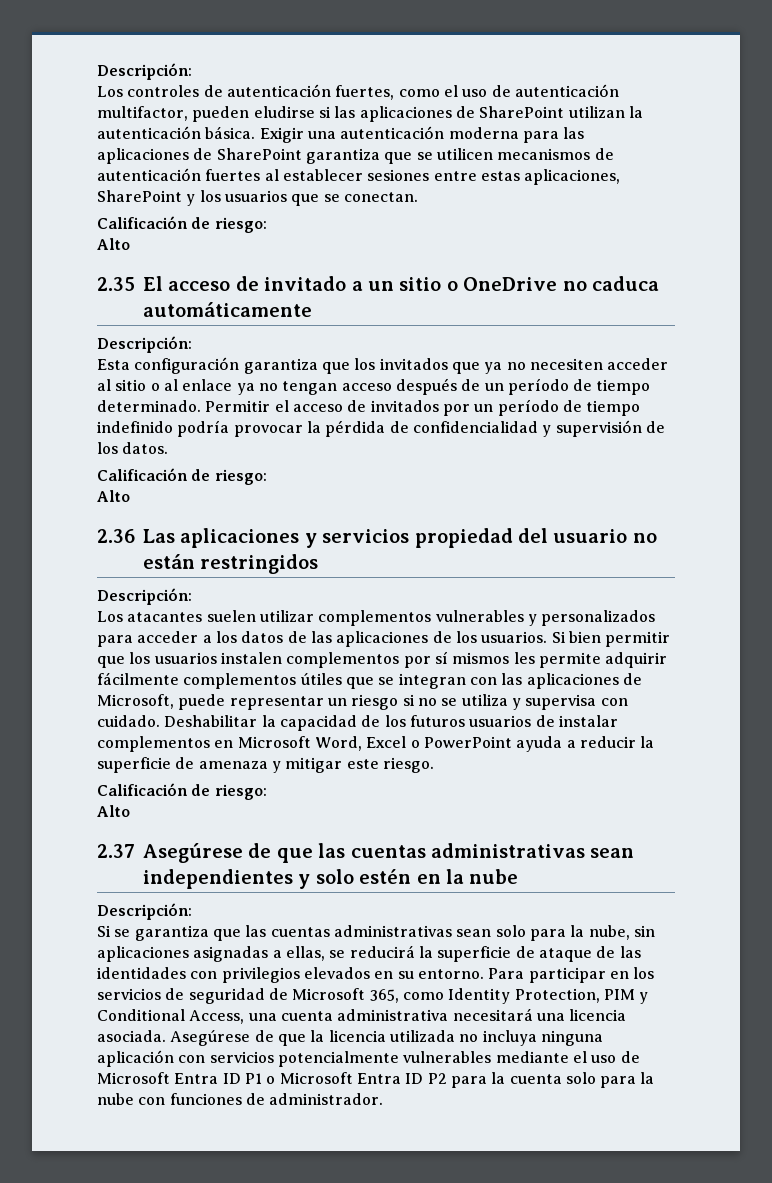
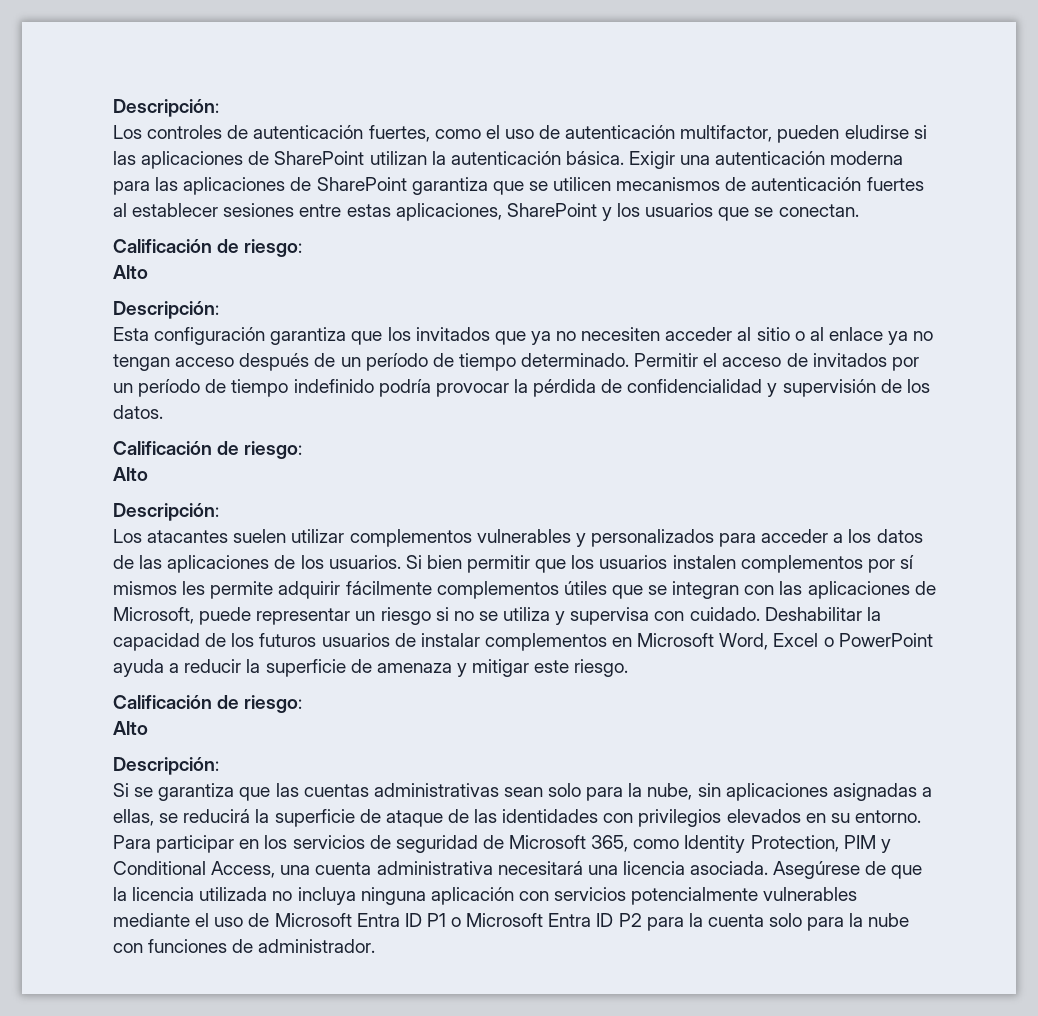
- 2.35 El acceso de invitado a un sitio o OneDrive no caduca automáticamente
- 2.36 Las aplicaciones y servicios propiedad del usuario no están restringidos
- 2.37 Asegúrese de que las cuentas administrativas sean independientes y solo estén en la nube

